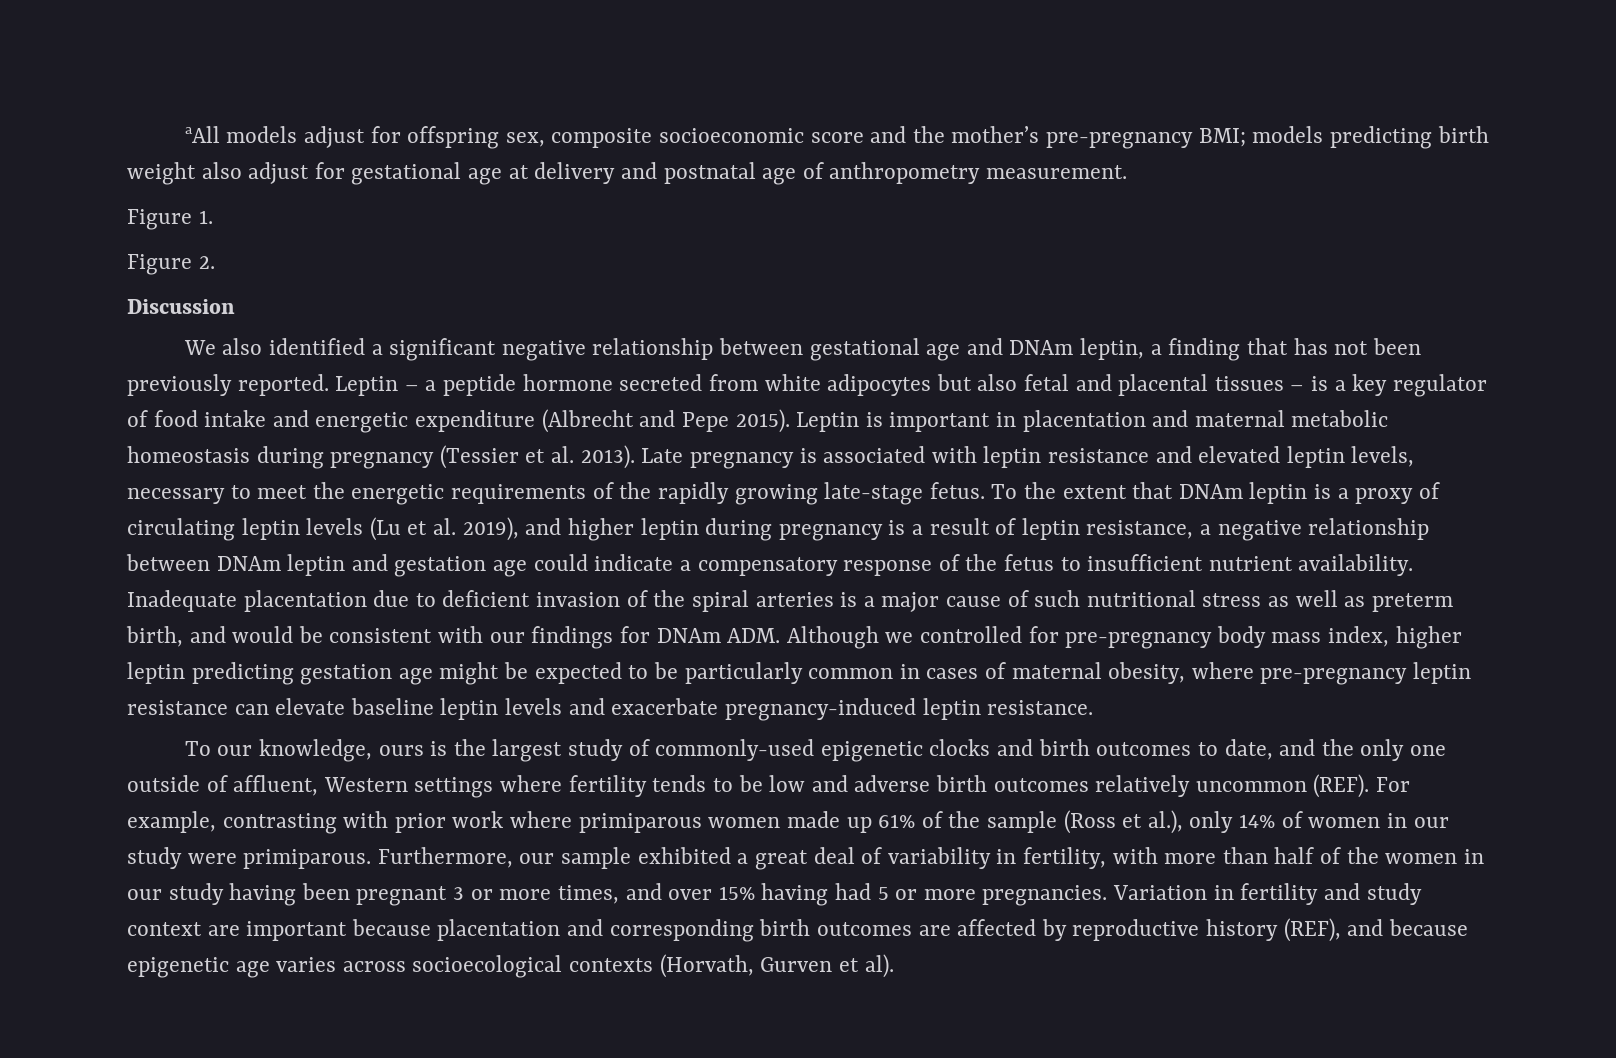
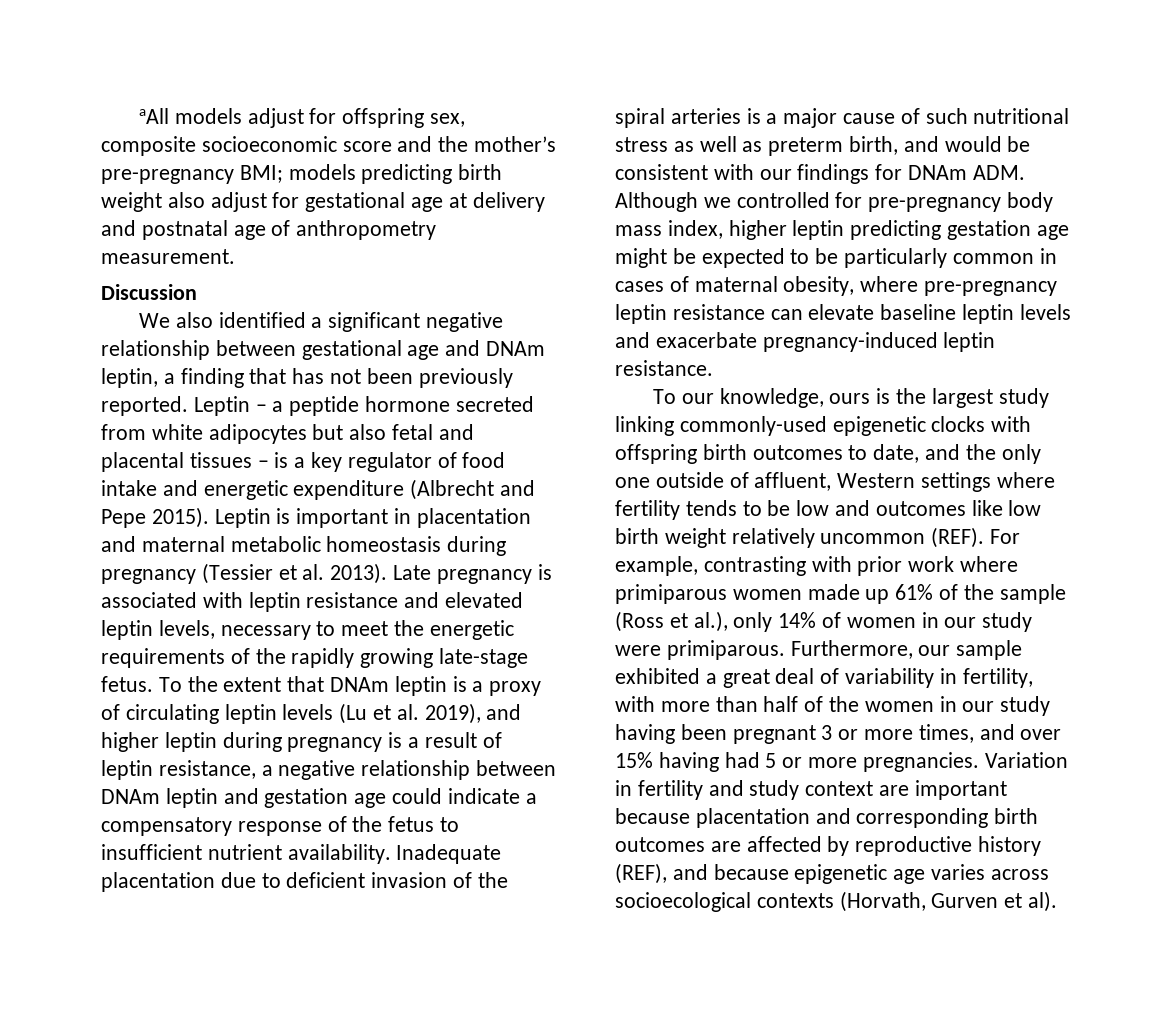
- Figure 1.
- Figure 2.
- To our knowledge, ours is the largest study of commonly-used epigenetic clocks and birth outcomes to date, and the only one outside of affluent, Western settings where fertility tends to be low and adverse birth outcomes relatively uncommon (REF).
+ To our knowledge, ours is the largest study linking commonly-used epigenetic clocks with offspring birth outcomes to date, and the only one outside of affluent, Western settings where fertility tends to be low and outcomes like low birth weight relatively uncommon (REF).

